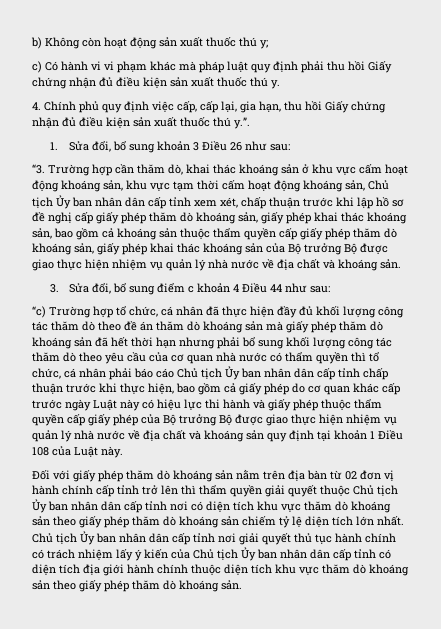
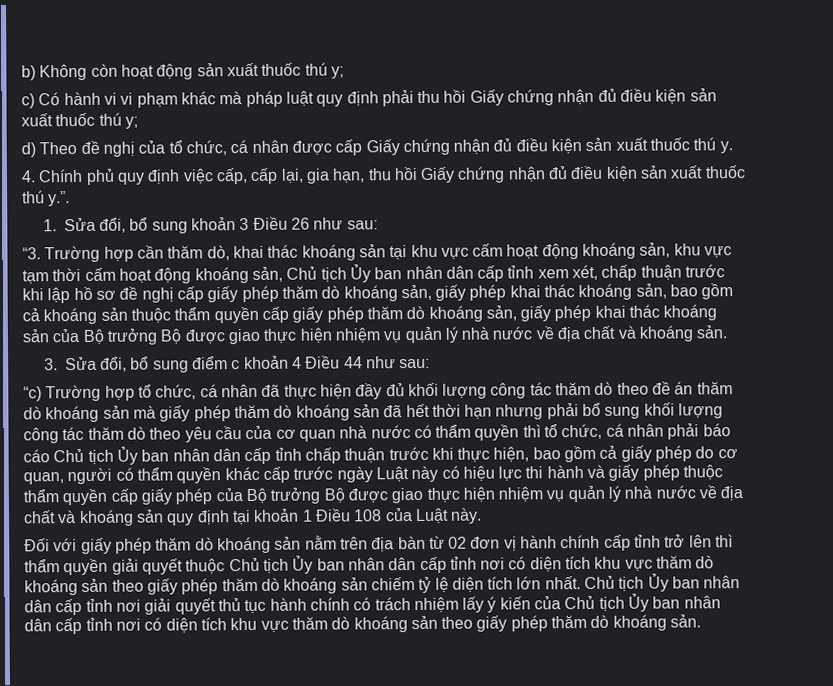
- c) Có hành vi vi phạm khác mà pháp luật quy định phải thu hồi Giấy chứng nhận đủ điều kiện sản xuất thuốc thú y.
+ c) Có hành vi vi phạm khác mà pháp luật quy định phải thu hồi Giấy chứng nhận đủ điều kiện sản xuất thuốc thú y;
+ d) Theo đề nghị của tổ chức, cá nhân được cấp Giấy chứng nhận đủ điều kiện sản xuất thuốc thú y.
- “3. Trường hợp cần thăm dò, khai thác khoáng sản ở khu vực cấm hoạt động khoáng sản, khu vực tạm thời cấm hoạt động khoáng sản, Chủ tịch Ủy ban nhân dân cấp tỉnh xem xét, chấp thuận trước khi lập hồ sơ đề nghị cấp giấy phép thăm dò khoáng sản, giấy phép khai thác khoáng sản, bao gồm cả khoáng sản thuộc thẩm quyền cấp giấy phép thăm dò khoáng sản, giấy phép khai thác khoáng sản của Bộ trưởng Bộ được giao thực hiện nhiệm vụ quản lý nhà nước về địa chất và khoáng sản.
+ “3. Trường hợp cần thăm dò, khai thác khoáng sản tại khu vực cấm hoạt động khoáng sản, khu vực tạm thời cấm hoạt động khoáng sản, Chủ tịch Ủy ban nhân dân cấp tỉnh xem xét, chấp thuận trước khi lập hồ sơ đề nghị cấp giấy phép thăm dò khoáng sản, giấy phép khai thác khoáng sản, bao gồm cả khoáng sản thuộc thẩm quyền cấp giấy phép thăm dò khoáng sản, giấy phép khai thác khoáng sản của Bộ trưởng Bộ được giao thực hiện nhiệm vụ quản lý nhà nước về địa chất và khoáng sản.
- “c) Trường hợp tổ chức, cá nhân đã thực hiện đầy đủ khối lượng công tác thăm dò theo đề án thăm dò khoáng sản mà giấy phép thăm dò khoáng sản đã hết thời hạn nhưng phải bổ sung khối lượng công tác thăm dò theo yêu cầu của cơ quan nhà nước có thẩm quyền thì tổ chức, cá nhân phải báo cáo Chủ tịch Ủy ban nhân dân cấp tỉnh chấp thuận trước khi thực hiện, bao gồm cả giấy phép do cơ quan khác cấp trước ngày Luật này có hiệu lực thi hành và giấy phép thuộc thẩm quyền cấp giấy phép của Bộ trưởng Bộ được giao thực hiện nhiệm vụ quản lý nhà nước về địa chất và khoáng sản quy định tại khoản 1 Điều 108 của Luật này.
+ “c) Trường hợp tổ chức, cá nhân đã thực hiện đầy đủ khối lượng công tác thăm dò theo đề án thăm dò khoáng sản mà giấy phép thăm dò khoáng sản đã hết thời hạn nhưng phải bổ sung khối lượng công tác thăm dò theo yêu cầu của cơ quan nhà nước có thẩm quyền thì tổ chức, cá nhân phải báo cáo Chủ tịch Ủy ban nhân dân cấp tỉnh chấp thuận trước khi thực hiện, bao gồm cả giấy phép do cơ quan, người có thẩm quyền khác cấp trước ngày Luật này có hiệu lực thi hành và giấy phép thuộc thẩm quyền cấp giấy phép của Bộ trưởng Bộ được giao thực hiện nhiệm vụ quản lý nhà nước về địa chất và khoáng sản quy định tại khoản 1 Điều 108 của Luật này.
- Chủ tịch Ủy ban nhân dân cấp tỉnh nơi giải quyết thủ tục hành chính có trách nhiệm lấy ý kiến của Chủ tịch Ủy ban nhân dân cấp tỉnh có diện tích địa giới hành chính thuộc diện tích khu vực thăm dò khoáng sản theo giấy phép thăm dò khoáng sản.
+ Chủ tịch Ủy ban nhân dân cấp tỉnh nơi giải quyết thủ tục hành chính có trách nhiệm lấy ý kiến của Chủ tịch Ủy ban nhân dân cấp tỉnh nơi có diện tích khu vực thăm dò khoáng sản theo giấy phép thăm dò khoáng sản.

